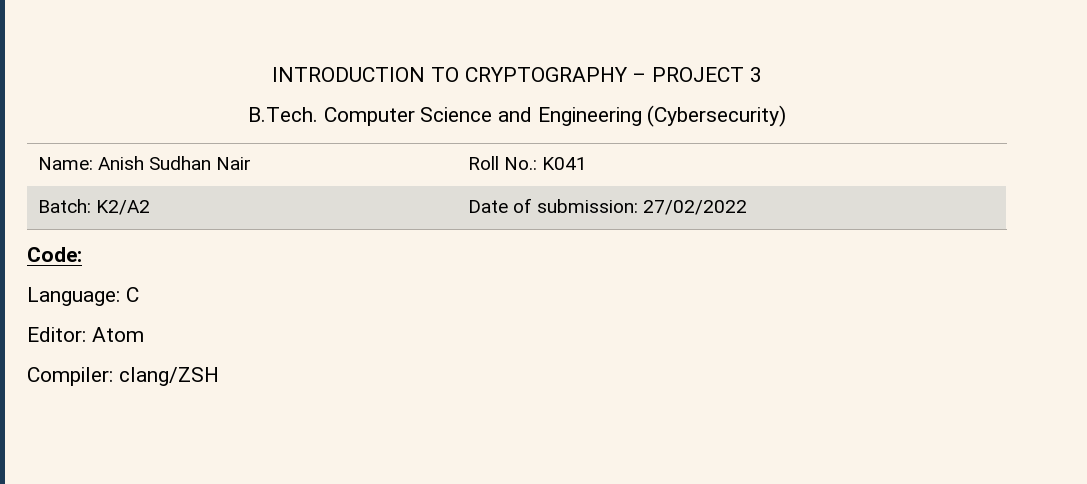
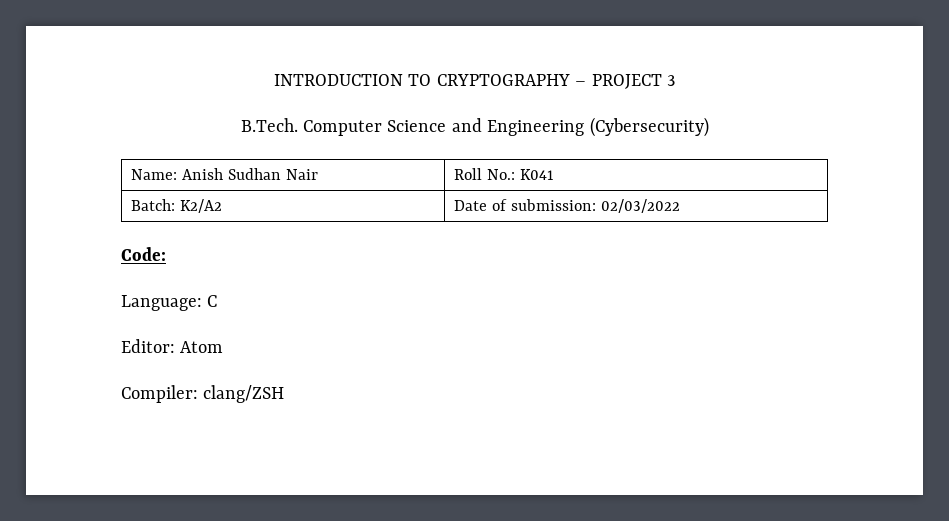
- Batch: K2/A2 | Date of submission: 27/02/2022
+ Batch: K2/A2 | Date of submission: 02/03/2022

